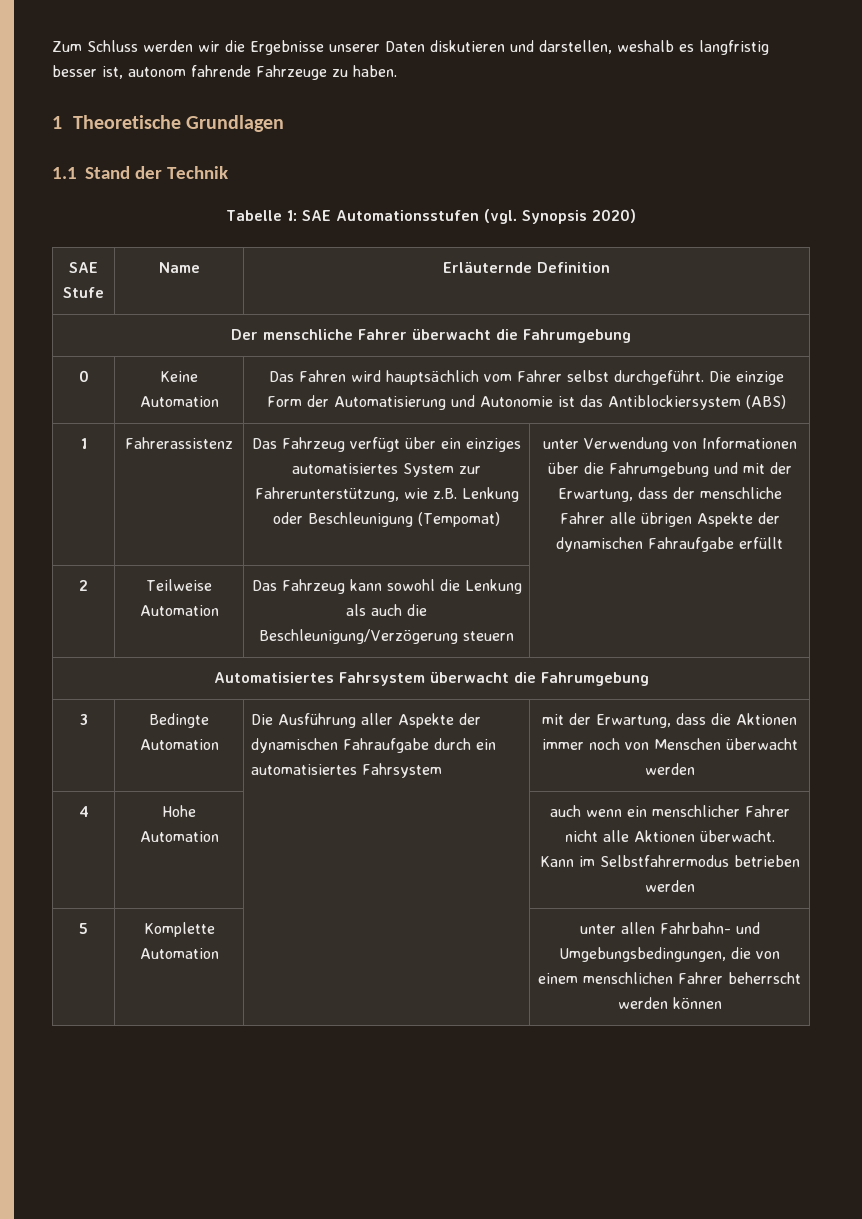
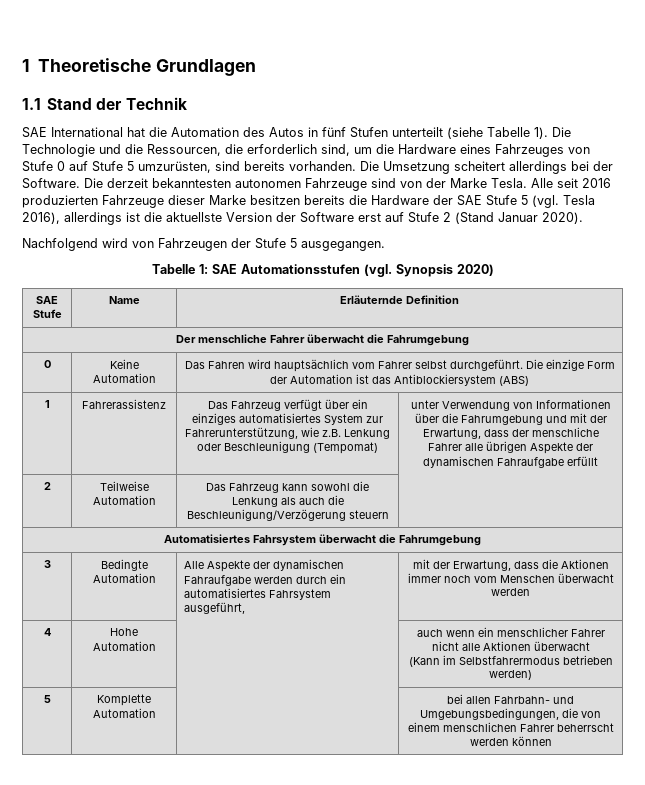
- Zum Schluss werden wir die Ergebnisse unserer Daten diskutieren und darstellen, weshalb es langfristig besser ist, autonom fahrende Fahrzeuge zu haben.
+ SAE International hat die Automation des Autos in fünf Stufen unterteilt (siehe Tabelle 1). Die Technologie und die Ressourcen, die erforderlich sind, um die Hardware eines Fahrzeuges von Stufe 0 auf Stufe 5 umzurüsten, sind bereits vorhanden. Die Umsetzung scheitert allerdings bei der Software. Die derzeit bekanntesten autonomen Fahrzeuge sind von der Marke Tesla. Alle seit 2016 produzierten Fahrzeuge dieser Marke besitzen bereits die Hardware der SAE Stufe 5 (vgl. Tesla 2016), allerdings ist die aktuellste Version der Software erst auf Stufe 2 (Stand Januar 2020).
+ Nachfolgend wird von Fahrzeugen der Stufe 5 ausgegangen.
- 0 | Keine Automation | Das Fahren wird hauptsächlich vom Fahrer selbst durchgeführt. Die einzige Form der Automatisierung und Autonomie ist das Antiblockiersystem (ABS)
+ 0 | Keine Automation | Das Fahren wird hauptsächlich vom Fahrer selbst durchgeführt. Die einzige Form der Automation ist das Antiblockiersystem (ABS)
- 3 | Bedingte Automation | Die Ausführung aller Aspekte der dynamischen Fahraufgabe durch ein automatisiertes Fahrsystem | mit der Erwartung, dass die Aktionen immer noch von Menschen überwacht werden
+ 3 | Bedingte Automation | Alle Aspekte der dynamischen Fahraufgabe werden durch ein automatisiertes Fahrsystem ausgeführt, | mit der Erwartung, dass die Aktionen immer noch vom Menschen überwacht werden
- 4 | Hohe Automation | | auch wenn ein menschlicher Fahrer nicht alle Aktionen überwacht.
- Kann im Selbstfahrermodus betrieben werden
+ 4 | Hohe Automation | | auch wenn ein menschlicher Fahrer nicht alle Aktionen überwacht
+ (Kann im Selbstfahrermodus betrieben werden)
- 5 | Komplette Automation | | unter allen Fahrbahn- und Umgebungsbedingungen, die von einem menschlichen Fahrer beherrscht werden können
+ 5 | Komplette Automation | | bei allen Fahrbahn- und Umgebungsbedingungen, die von einem menschlichen Fahrer beherrscht werden können

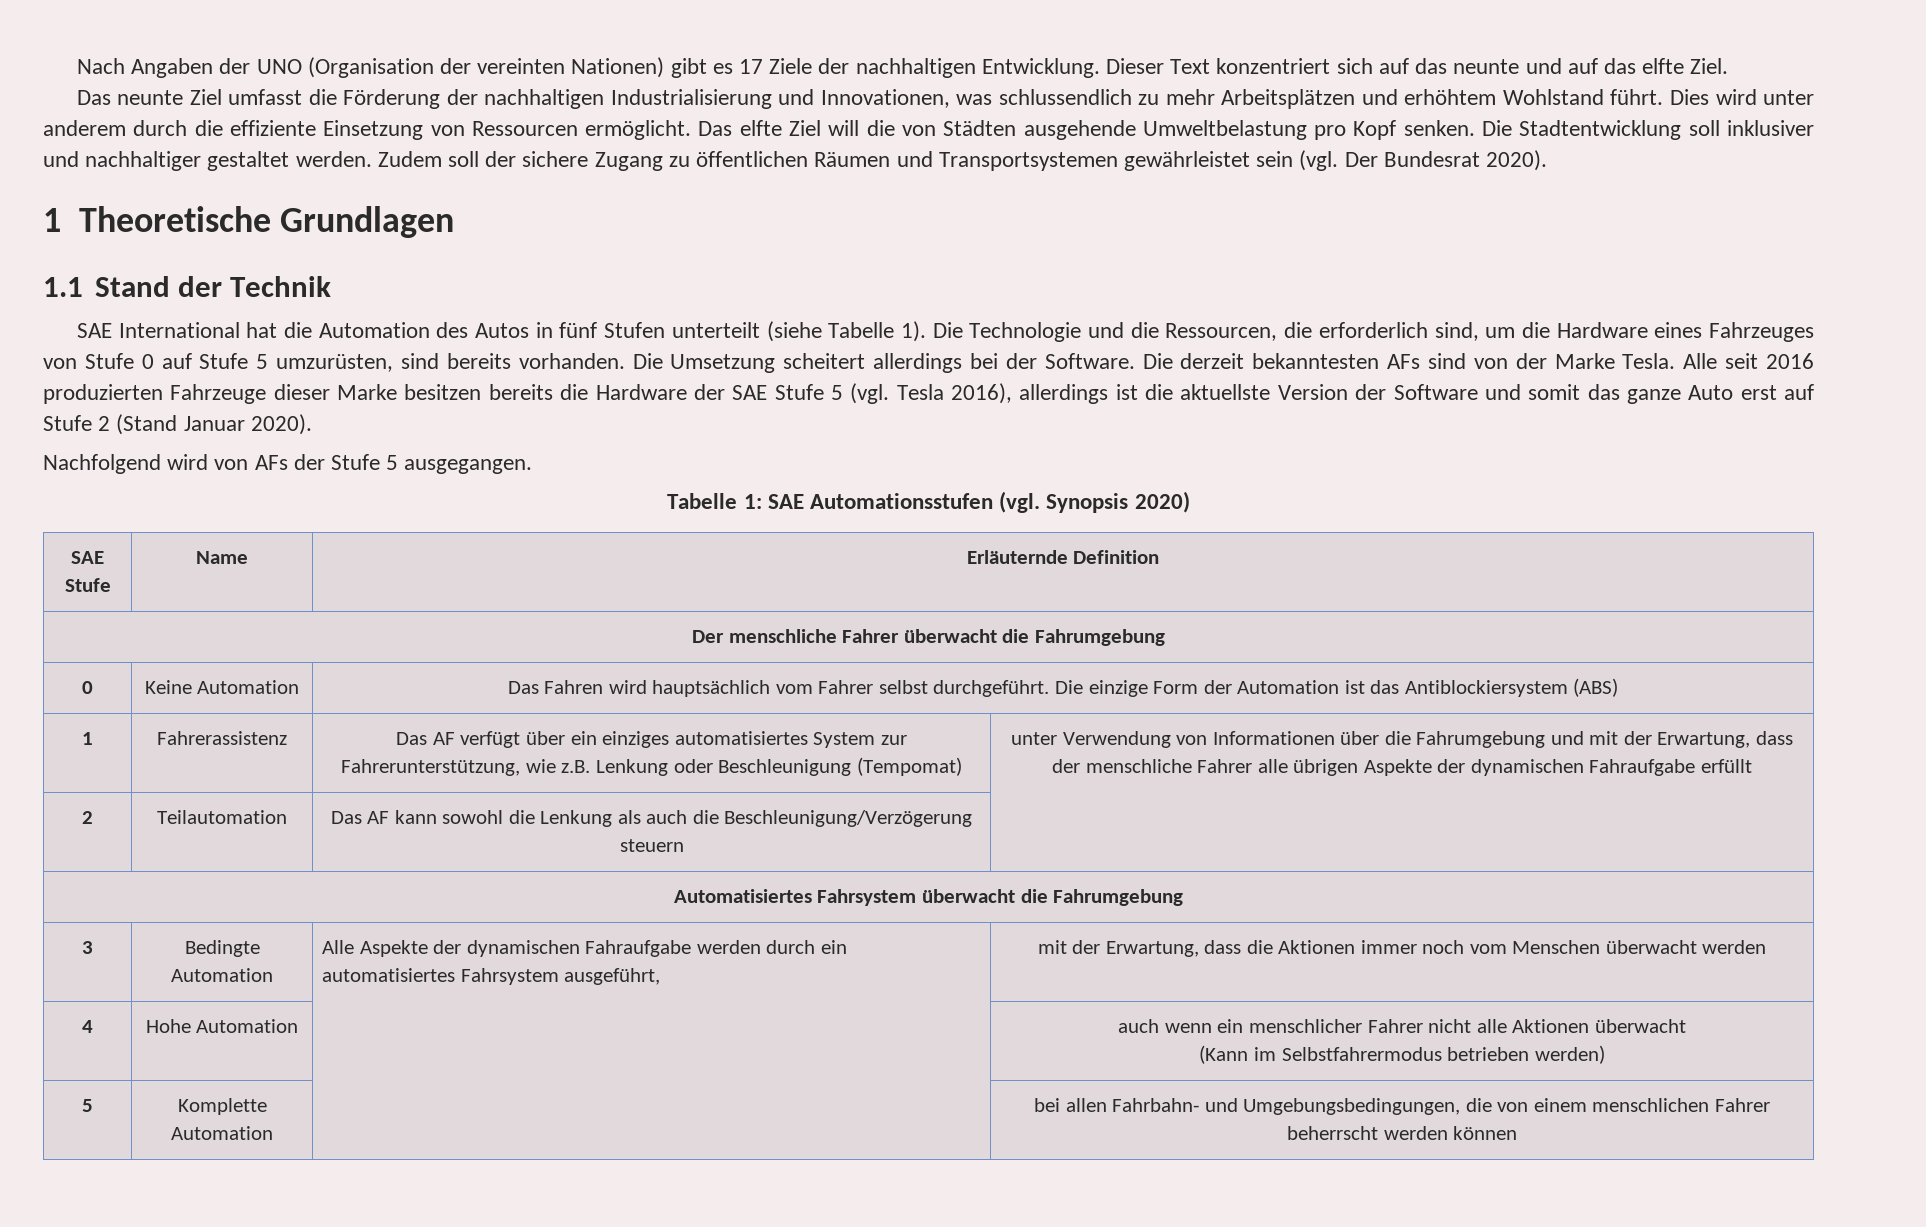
+ Nach Angaben der UNO (Organisation der vereinten Nationen) gibt es 17 Ziele der nachhaltigen Entwicklung. Dieser Text konzentriert sich auf das neunte und auf das elfte Ziel.
+ Das neunte Ziel umfasst die Förderung der nachhaltigen Industrialisierung und Innovationen, was schlussendlich zu mehr Arbeitsplätzen und erhöhtem Wohlstand führt. Dies wird unter anderem durch die effiziente Einsetzung von Ressourcen ermöglicht. Das elfte Ziel will die von Städten ausgehende Umweltbelastung pro Kopf senken. Die Stadtentwicklung soll inklusiver und nachhaltiger gestaltet werden. Zudem soll der sichere Zugang zu öffentlichen Räumen und Transportsystemen gewährleistet sein (vgl. Der Bundesrat 2020).
- Die derzeit bekanntesten autonomen Fahrzeuge sind von der Marke Tesla.
+ Die derzeit bekanntesten AFs sind von der Marke Tesla.
- Alle seit 2016 produzierten Fahrzeuge dieser Marke besitzen bereits die Hardware der SAE Stufe 5 (vgl. Tesla 2016), allerdings ist die aktuellste Version der Software erst auf Stufe 2 (Stand Januar 2020).
+ Alle seit 2016 produzierten Fahrzeuge dieser Marke besitzen bereits die Hardware der SAE Stufe 5 (vgl. Tesla 2016), allerdings ist die aktuellste Version der Software und somit das ganze Auto erst auf Stufe 2 (Stand Januar 2020).
- Nachfolgend wird von Fahrzeugen der Stufe 5 ausgegangen.
+ Nachfolgend wird von AFs der Stufe 5 ausgegangen.
- 1 | Fahrerassistenz | Das Fahrzeug verfügt über ein einziges automatisiertes System zur Fahrerunterstützung, wie z.B. Lenkung oder Beschleunigung (Tempomat) | unter Verwendung von Informationen über die Fahrumgebung und mit der Erwartung, dass der menschliche Fahrer alle übrigen Aspekte der dynamischen Fahraufgabe erfüllt
+ 1 | Fahrerassistenz | Das AF verfügt über ein einziges automatisiertes System zur Fahrerunterstützung, wie z.B. Lenkung oder Beschleunigung (Tempomat) | unter Verwendung von Informationen über die Fahrumgebung und mit der Erwartung, dass der menschliche Fahrer alle übrigen Aspekte der dynamischen Fahraufgabe erfüllt
- 2 | Teilweise Automation | Das Fahrzeug kann sowohl die Lenkung als auch die Beschleunigung/Verzögerung steuern |
+ 2 | Teilautomation | Das AF kann sowohl die Lenkung als auch die Beschleunigung/Verzögerung steuern |

